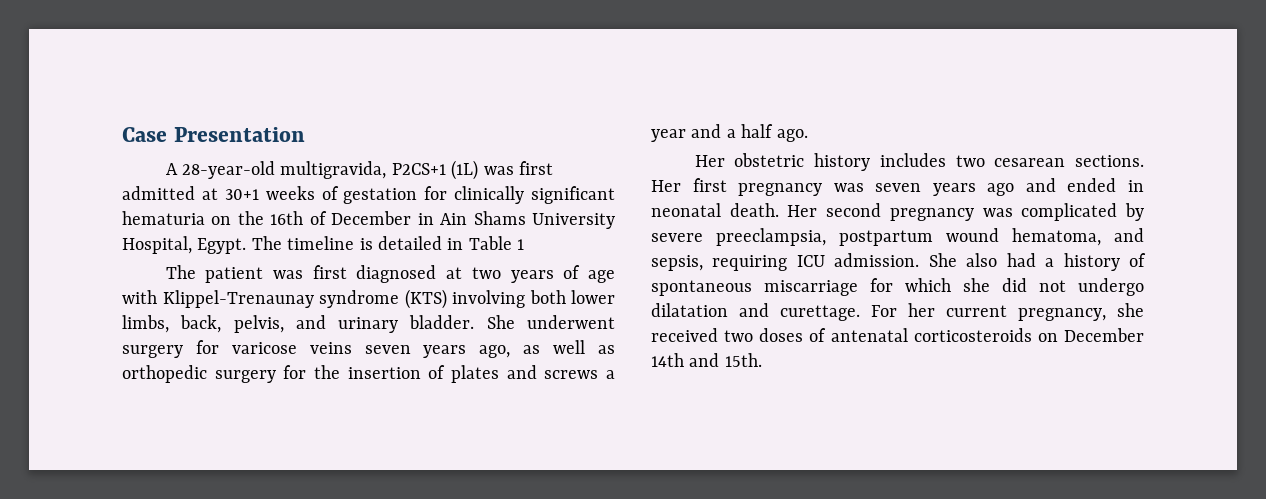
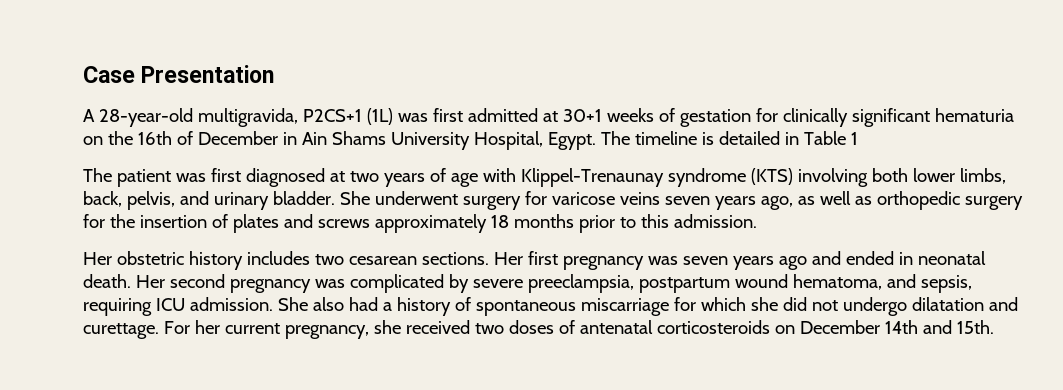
- She underwent surgery for varicose veins seven years ago, as well as orthopedic surgery for the insertion of plates and screws a year and a half ago.
+ She underwent surgery for varicose veins seven years ago, as well as orthopedic surgery for the insertion of plates and screws approximately 18 months prior to this admission.

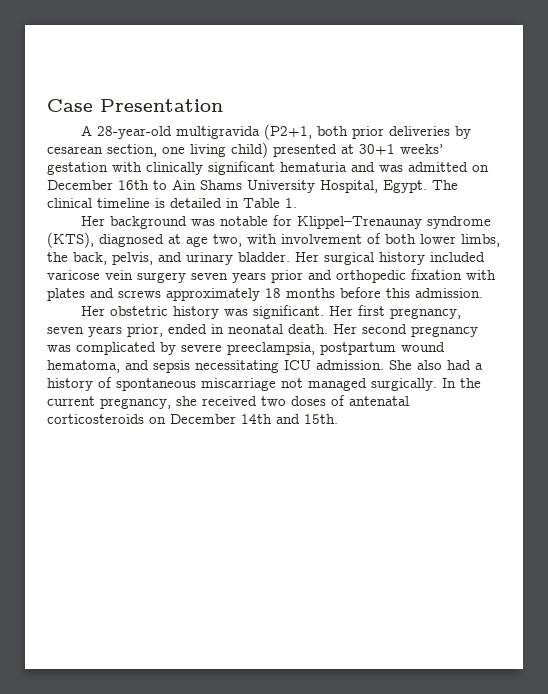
- A 28-year-old multigravida, P2CS+1 (1L) was first admitted at 30+1 weeks of gestation for clinically significant hematuria on the 16th of December in Ain Shams University Hospital, Egypt.
+ A 28-year-old multigravida (P2+1, both prior deliveries by cesarean section, one living child) presented at 30+1 weeks’ gestation with clinically significant hematuria and was admitted on December 16th to Ain Shams University Hospital, Egypt.
- The timeline is detailed in Table 1
- The patient was first diagnosed at two years of age with Klippel-Trenaunay syndrome (KTS) involving both lower limbs, back, pelvis, and urinary bladder.
+ The clinical timeline is detailed in Table 1.
+ Her background was notable for Klippel–Trenaunay syndrome (KTS), diagnosed at age two, with involvement of both lower limbs, the back, pelvis, and urinary bladder.
- She underwent surgery for varicose veins seven years ago, as well as orthopedic surgery for the insertion of plates and screws approximately 18 months prior to this admission.
+ Her surgical history included varicose vein surgery seven years prior and orthopedic fixation with plates and screws approximately 18 months before this admission.
- Her obstetric history includes two cesarean sections. Her first pregnancy was seven years ago and ended in neonatal death.
+ Her obstetric history was significant. Her first pregnancy, seven years prior, ended in neonatal death.
- Her second pregnancy was complicated by severe preeclampsia, postpartum wound hematoma, and sepsis, requiring ICU admission.
+ Her second pregnancy was complicated by severe preeclampsia, postpartum wound hematoma, and sepsis necessitating ICU admission.
- She also had a history of spontaneous miscarriage for which she did not undergo dilatation and curettage. For her current pregnancy, she received two doses of antenatal corticosteroids on December 14th and 15th.
+ She also had a history of spontaneous miscarriage not managed surgically. In the current pregnancy, she received two doses of antenatal corticosteroids on December 14th and 15th.

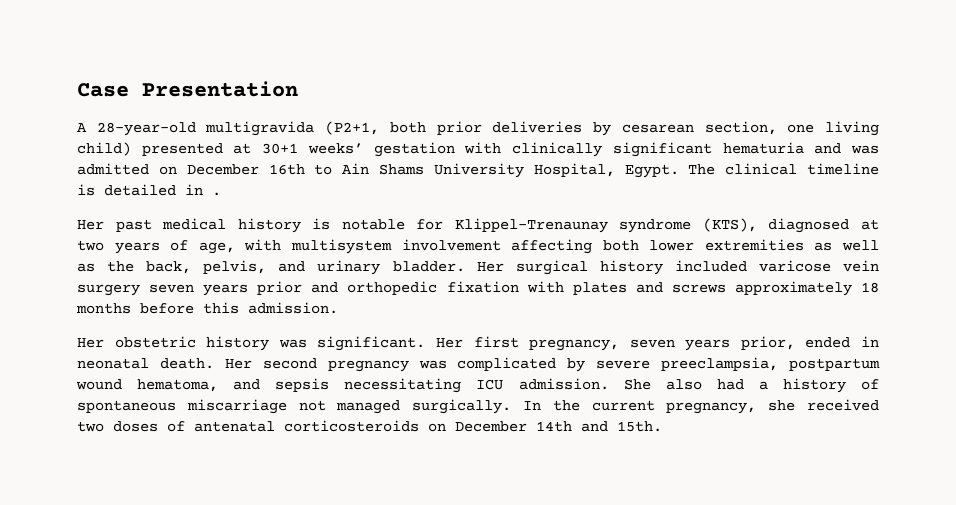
- The clinical timeline is detailed in Table 1.
- Her background was notable for Klippel–Trenaunay syndrome (KTS), diagnosed at age two, with involvement of both lower limbs, the back, pelvis, and urinary bladder.
+ The clinical timeline is detailed in .
+ Her past medical history is notable for Klippel–Trenaunay syndrome (KTS), diagnosed at two years of age, with multisystem involvement affecting both lower extremities as well as the back, pelvis, and urinary bladder.

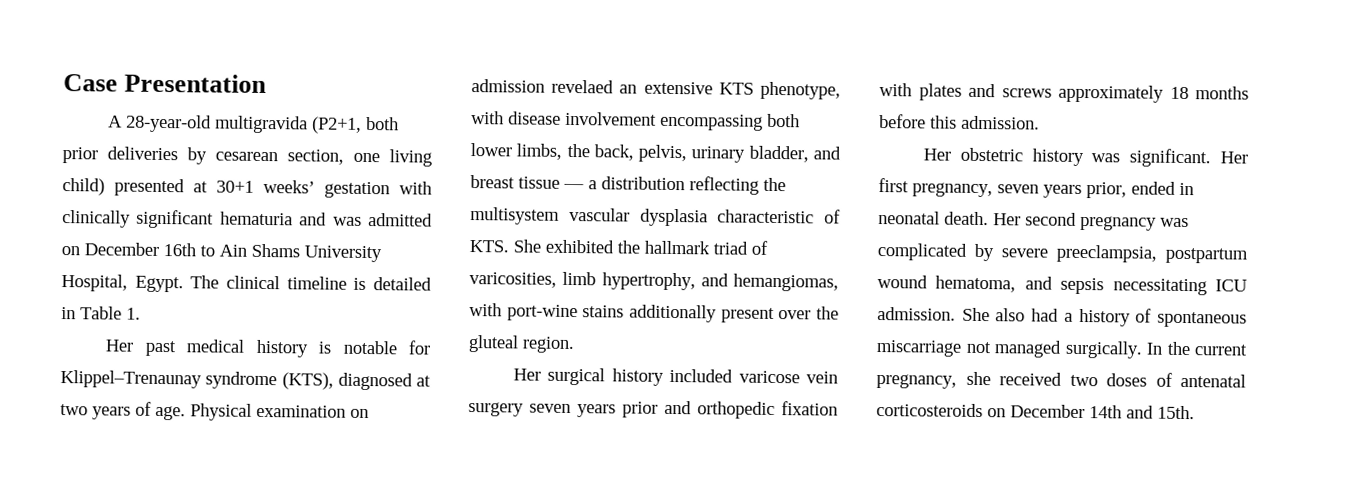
- The clinical timeline is detailed in .
+ The clinical timeline is detailed in Table 1.
- Her past medical history is notable for Klippel–Trenaunay syndrome (KTS), diagnosed at two years of age, with multisystem involvement affecting both lower extremities as well as the back, pelvis, and urinary bladder. Her surgical history included varicose vein surgery seven years prior and orthopedic fixation with plates and screws approximately 18 months before this admission.
+ Her past medical history is notable for Klippel–Trenaunay syndrome (KTS), diagnosed at two years of age. Physical examination on admission revelaed an extensive KTS phenotype, with disease involvement encompassing both lower limbs, the back, pelvis, urinary bladder, and breast tissue — a distribution reflecting the multisystem vascular dysplasia characteristic of KTS. She exhibited the hallmark triad of varicosities, limb hypertrophy, and hemangiomas, with port-wine stains additionally present over the gluteal region.
+ Her surgical history included varicose vein surgery seven years prior and orthopedic fixation with plates and screws approximately 18 months before this admission.

